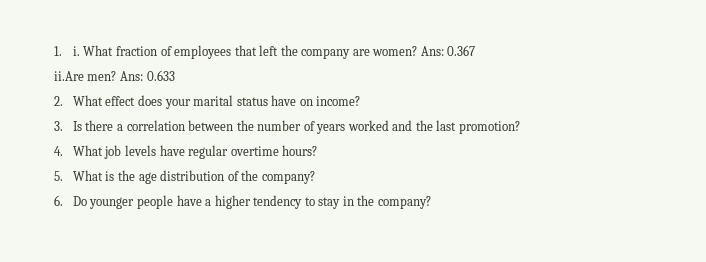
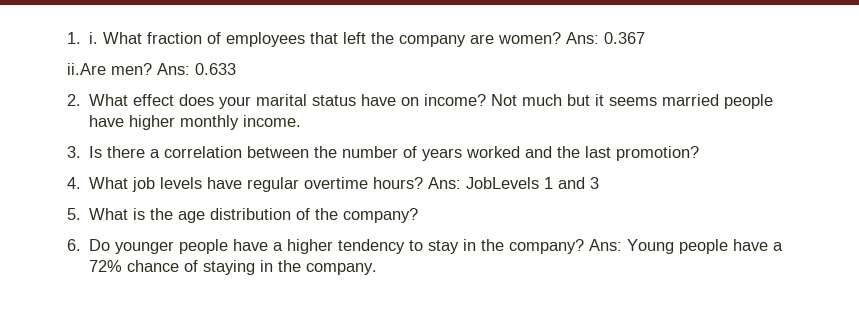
+ Not much but it seems married people have higher monthly income.
+ Ans: JobLevels 1 and 3
+ Ans: Young people have a 72% chance of staying in the company.

